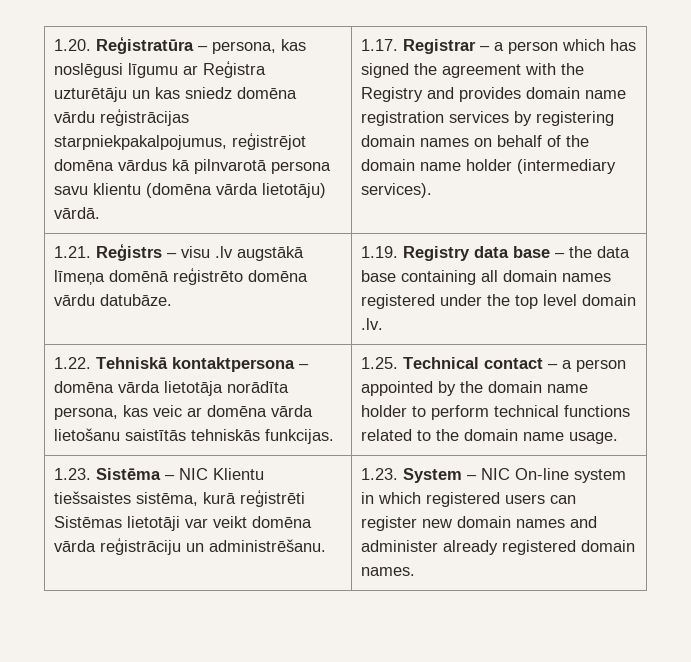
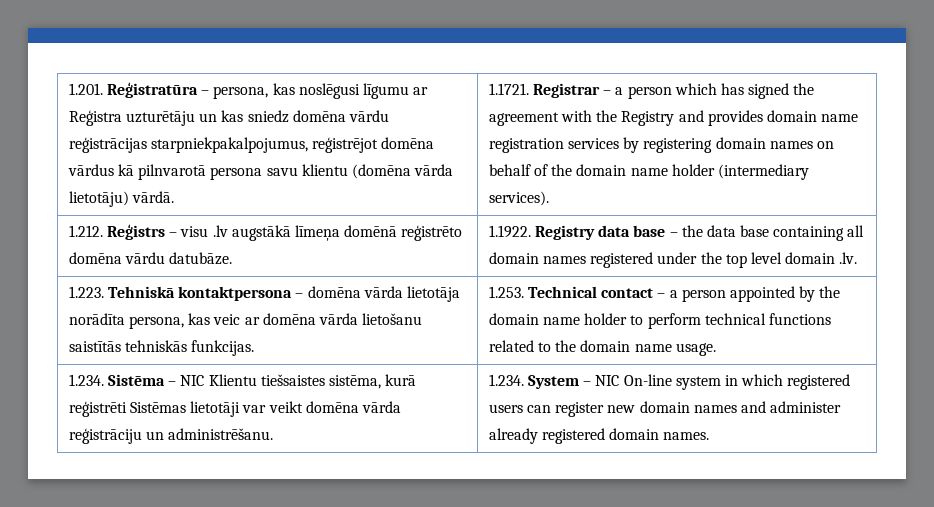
- 1.20. Reģistratūra – persona, kas noslēgusi līgumu ar Reģistra uzturētāju un kas sniedz domēna vārdu reģistrācijas starpniekpakalpojumus, reģistrējot domēna vārdus kā pilnvarotā persona savu klientu (domēna vārda lietotāju) vārdā.
+ 1.201. Reģistratūra – persona, kas noslēgusi līgumu ar Reģistra uzturētāju un kas sniedz domēna vārdu reģistrācijas starpniekpakalpojumus, reģistrējot domēna vārdus kā pilnvarotā persona savu klientu (domēna vārda lietotāju) vārdā.
- 1.17. Registrar – a person which has signed the agreement with the Registry and provides domain name registration services by registering domain names on behalf of the domain name holder (intermediary services).
+ 1.1721. Registrar – a person which has signed the agreement with the Registry and provides domain name registration services by registering domain names on behalf of the domain name holder (intermediary services).
- 1.21. Reģistrs – visu .lv augstākā līmeņa domēnā reģistrēto domēna vārdu datubāze. | 1.19. Registry data base – the data base containing all domain names registered under the top level domain .lv.
+ 1.212. Reģistrs – visu .lv augstākā līmeņa domēnā reģistrēto domēna vārdu datubāze. | 1.1922. Registry data base – the data base containing all domain names registered under the top level domain .lv.
- 1.22. Tehniskā kontaktpersona – domēna vārda lietotāja norādīta persona, kas veic ar domēna vārda lietošanu saistītās tehniskās funkcijas. | 1.25. Technical contact – a person appointed by the domain name holder to perform technical functions related to the domain name usage.
+ 1.223. Tehniskā kontaktpersona – domēna vārda lietotāja norādīta persona, kas veic ar domēna vārda lietošanu saistītās tehniskās funkcijas. | 1.253. Technical contact – a person appointed by the domain name holder to perform technical functions related to the domain name usage.
- 1.23. Sistēma – NIC Klientu tiešsaistes sistēma, kurā reģistrēti Sistēmas lietotāji var veikt domēna vārda reģistrāciju un administrēšanu. | 1.23. System – NIC On-line system in which registered users can register new domain names and administer already registered domain names.
+ 1.234. Sistēma – NIC Klientu tiešsaistes sistēma, kurā reģistrēti Sistēmas lietotāji var veikt domēna vārda reģistrāciju un administrēšanu. | 1.234. System – NIC On-line system in which registered users can register new domain names and administer already registered domain names.

